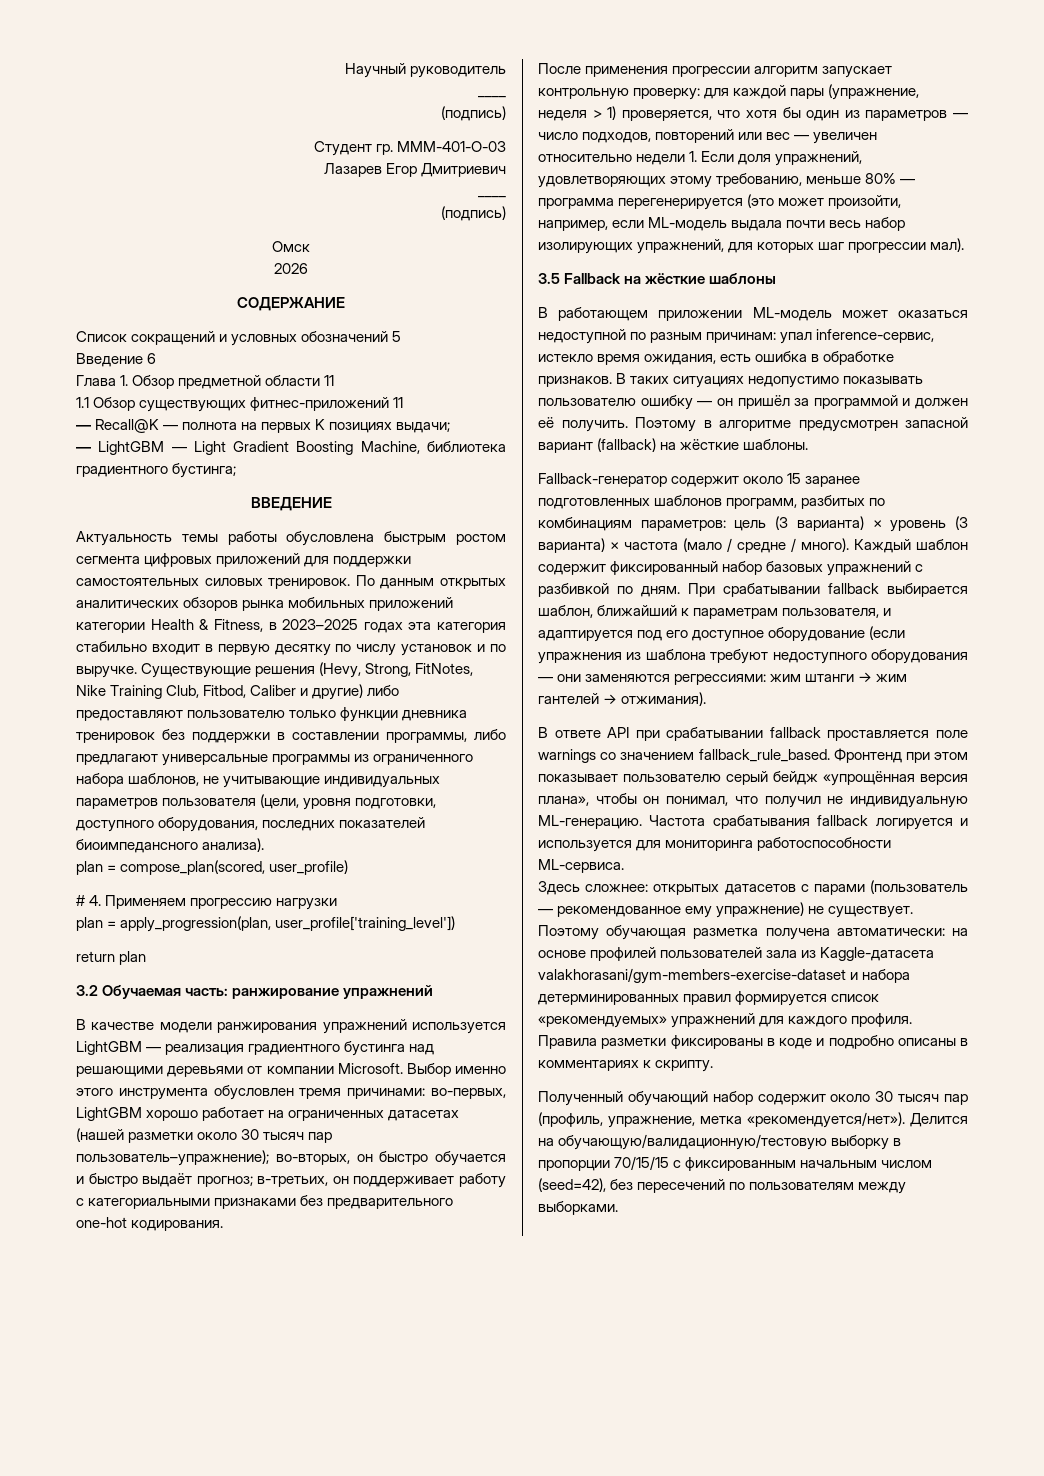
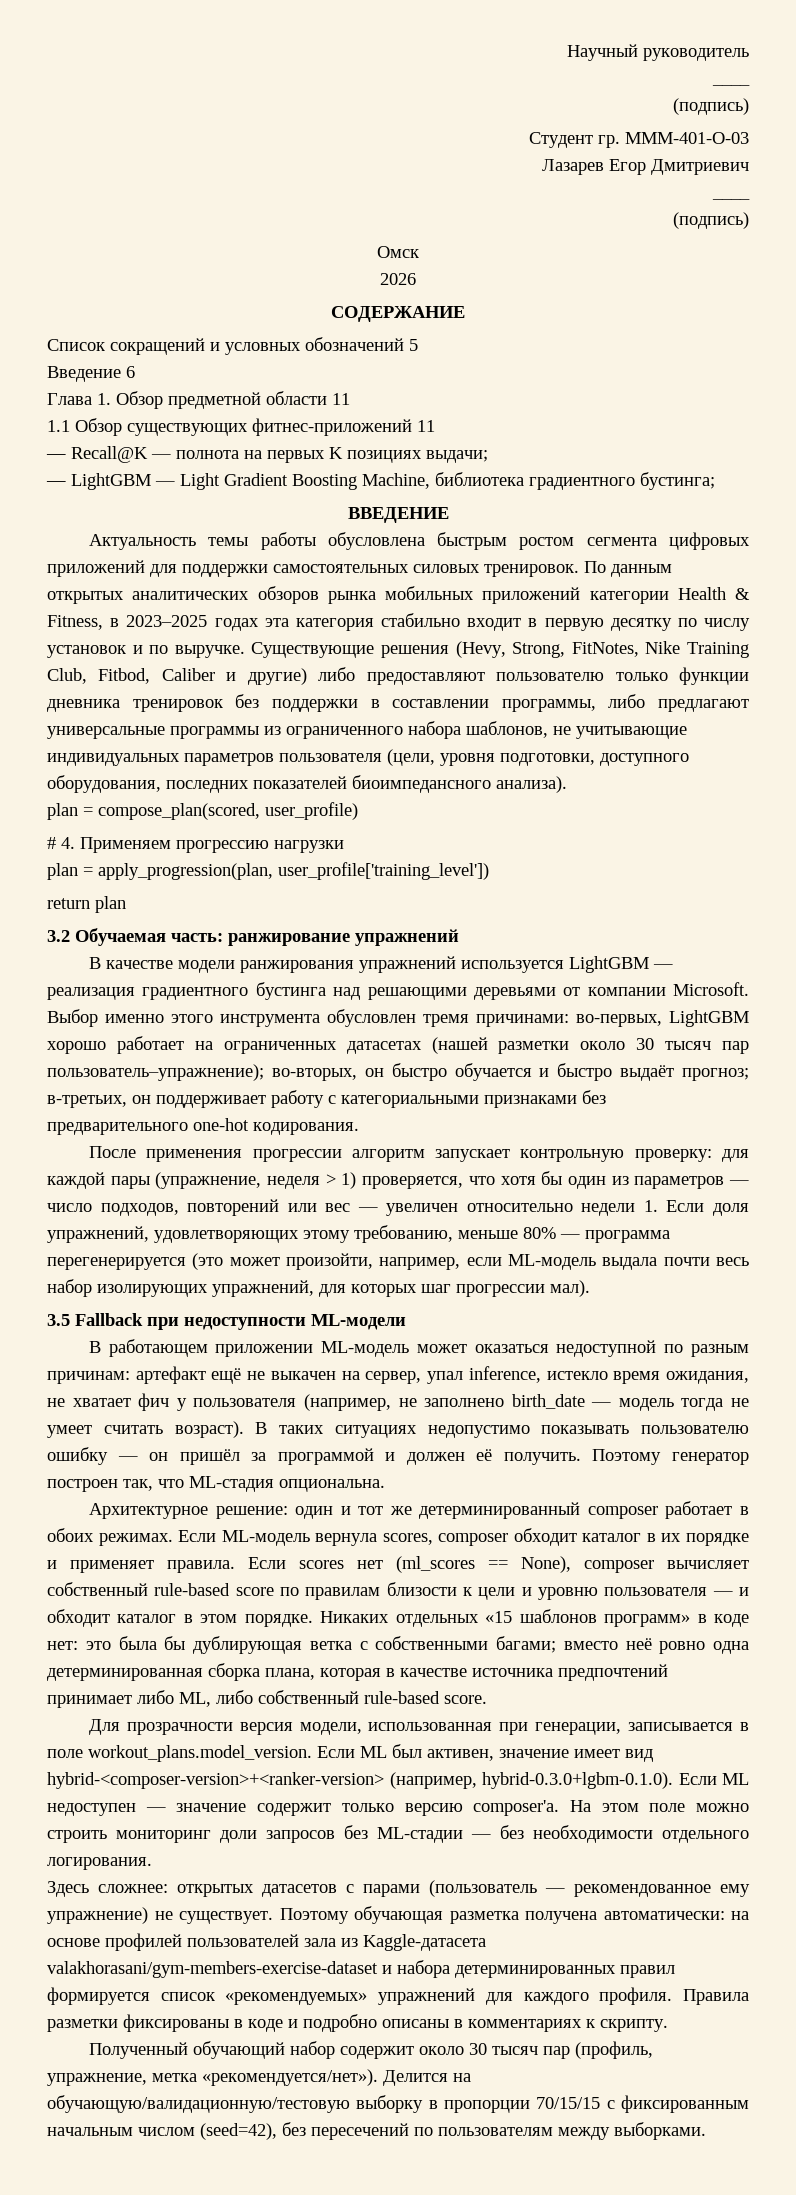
- 3.5 Fallback на жёсткие шаблоны
+ 3.5 Fallback при недоступности ML-модели
- В работающем приложении ML-модель может оказаться недоступной по разным причинам: упал inference-сервис, истекло время ожидания, есть ошибка в обработке признаков.
+ В работающем приложении ML-модель может оказаться недоступной по разным причинам: артефакт ещё не выкачен на сервер, упал inference, истекло время ожидания, не хватает фич у пользователя (например, не заполнено birth_date — модель тогда не умеет считать возраст).
- Поэтому в алгоритме предусмотрен запасной вариант (fallback) на жёсткие шаблоны.
- Fallback-генератор содержит около 15 заранее подготовленных шаблонов программ, разбитых по комбинациям параметров: цель (3 варианта) × уровень (3 варианта) × частота (мало / средне / много). Каждый шаблон содержит фиксированный набор базовых упражнений с разбивкой по дням. При срабатывании fallback выбирается шаблон, ближайший к параметрам пользователя, и адаптируется под его доступное оборудование (если упражнения из шаблона требуют недоступного оборудования — они заменяются регрессиями: жим штанги → жим гантелей → отжимания).
- В ответе API при срабатывании fallback проставляется поле warnings со значением fallback_rule_based. Фронтенд при этом показывает пользователю серый бейдж «упрощённая версия плана», чтобы он понимал, что получил не индивидуальную ML-генерацию. Частота срабатывания fallback логируется и используется для мониторинга работоспособности ML-сервиса.
+ Поэтому генератор построен так, что ML-стадия опциональна.
+ Архитектурное решение: один и тот же детерминированный composer работает в обоих режимах. Если ML-модель вернула scores, composer обходит каталог в их порядке и применяет правила. Если scores нет (ml_scores == None), composer вычисляет собственный rule-based score по правилам близости к цели и уровню пользователя — и обходит каталог в этом порядке. Никаких отдельных «15 шаблонов программ» в коде нет: это была бы дублирующая ветка с собственными багами; вместо неё ровно одна детерминированная сборка плана, которая в качестве источника предпочтений принимает либо ML, либо собственный rule-based score.
+ Для прозрачности версия модели, использованная при генерации, записывается в поле workout_plans.model_version. Если ML был активен, значение имеет вид hybrid-<composer-version>+<ranker-version> (например, hybrid-0.3.0+lgbm-0.1.0). Если ML недоступен — значение содержит только версию composer'а. На этом поле можно строить мониторинг доли запросов без ML-стадии — без необходимости отдельного логирования.

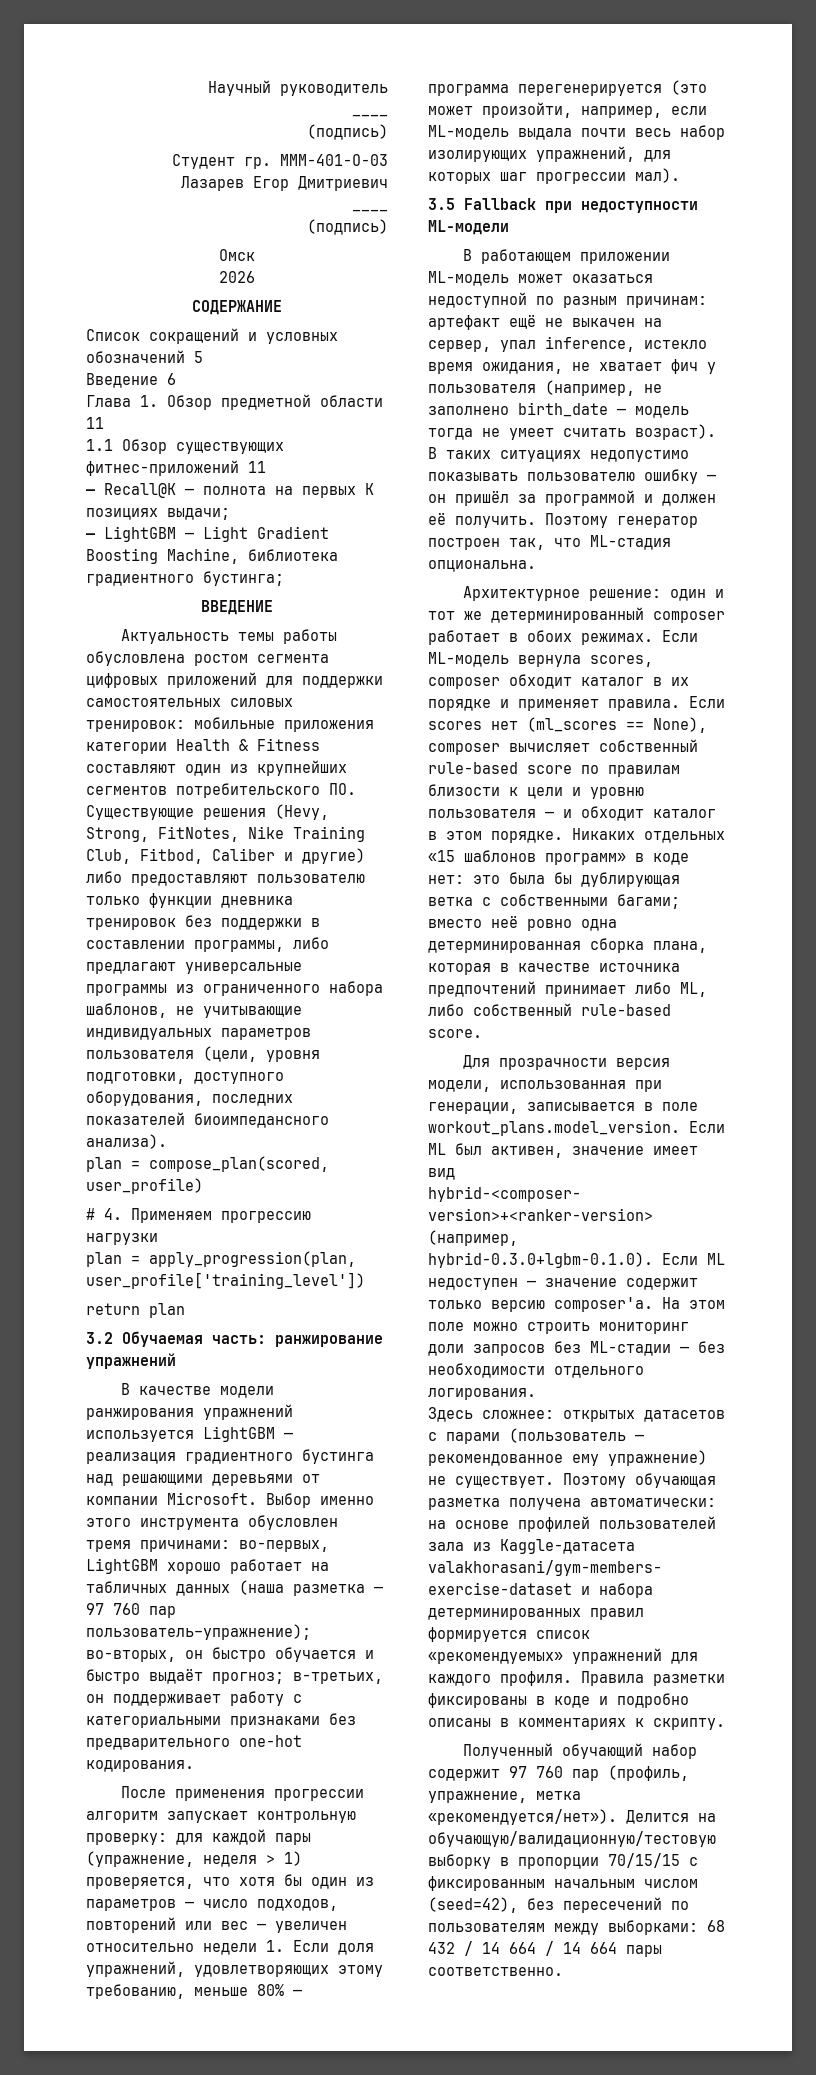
- Актуальность темы работы обусловлена быстрым ростом сегмента цифровых приложений для поддержки самостоятельных силовых тренировок. По данным открытых аналитических обзоров рынка мобильных приложений категории Health & Fitness, в 2023–2025 годах эта категория стабильно входит в первую десятку по числу установок и по выручке. Существующие решения (Hevy, Strong, FitNotes, Nike Training Club, Fitbod, Caliber и другие) либо предоставляют пользователю только функции дневника тренировок без поддержки в составлении программы, либо предлагают универсальные программы из ограниченного набора шаблонов, не учитывающие индивидуальных параметров пользователя (цели, уровня подготовки, доступного оборудования, последних показателей биоимпедансного анализа).
+ Актуальность темы работы обусловлена ростом сегмента цифровых приложений для поддержки самостоятельных силовых тренировок: мобильные приложения категории Health & Fitness составляют один из крупнейших сегментов потребительского ПО. Существующие решения (Hevy, Strong, FitNotes, Nike Training Club, Fitbod, Caliber и другие) либо предоставляют пользователю только функции дневника тренировок без поддержки в составлении программы, либо предлагают универсальные программы из ограниченного набора шаблонов, не учитывающие индивидуальных параметров пользователя (цели, уровня подготовки, доступного оборудования, последних показателей биоимпедансного анализа).
- Выбор именно этого инструмента обусловлен тремя причинами: во-первых, LightGBM хорошо работает на ограниченных датасетах (нашей разметки около 30 тысяч пар пользователь–упражнение); во-вторых, он быстро обучается и быстро выдаёт прогноз; в-третьих, он поддерживает работу с категориальными признаками без предварительного one-hot кодирования.
+ Выбор именно этого инструмента обусловлен тремя причинами: во-первых, LightGBM хорошо работает на табличных данных (наша разметка — 97 760 пар пользователь–упражнение); во-вторых, он быстро обучается и быстро выдаёт прогноз; в-третьих, он поддерживает работу с категориальными признаками без предварительного one-hot кодирования.
- Полученный обучающий набор содержит около 30 тысяч пар (профиль, упражнение, метка «рекомендуется/нет»).
+ Полученный обучающий набор содержит 97 760 пар (профиль, упражнение, метка «рекомендуется/нет»).
- Делится на обучающую/валидационную/тестовую выборку в пропорции 70/15/15 с фиксированным начальным числом (seed=42), без пересечений по пользователям между выборками.
+ Делится на обучающую/валидационную/тестовую выборку в пропорции 70/15/15 с фиксированным начальным числом (seed=42), без пересечений по пользователям между выборками: 68 432 / 14 664 / 14 664 пары соответственно.

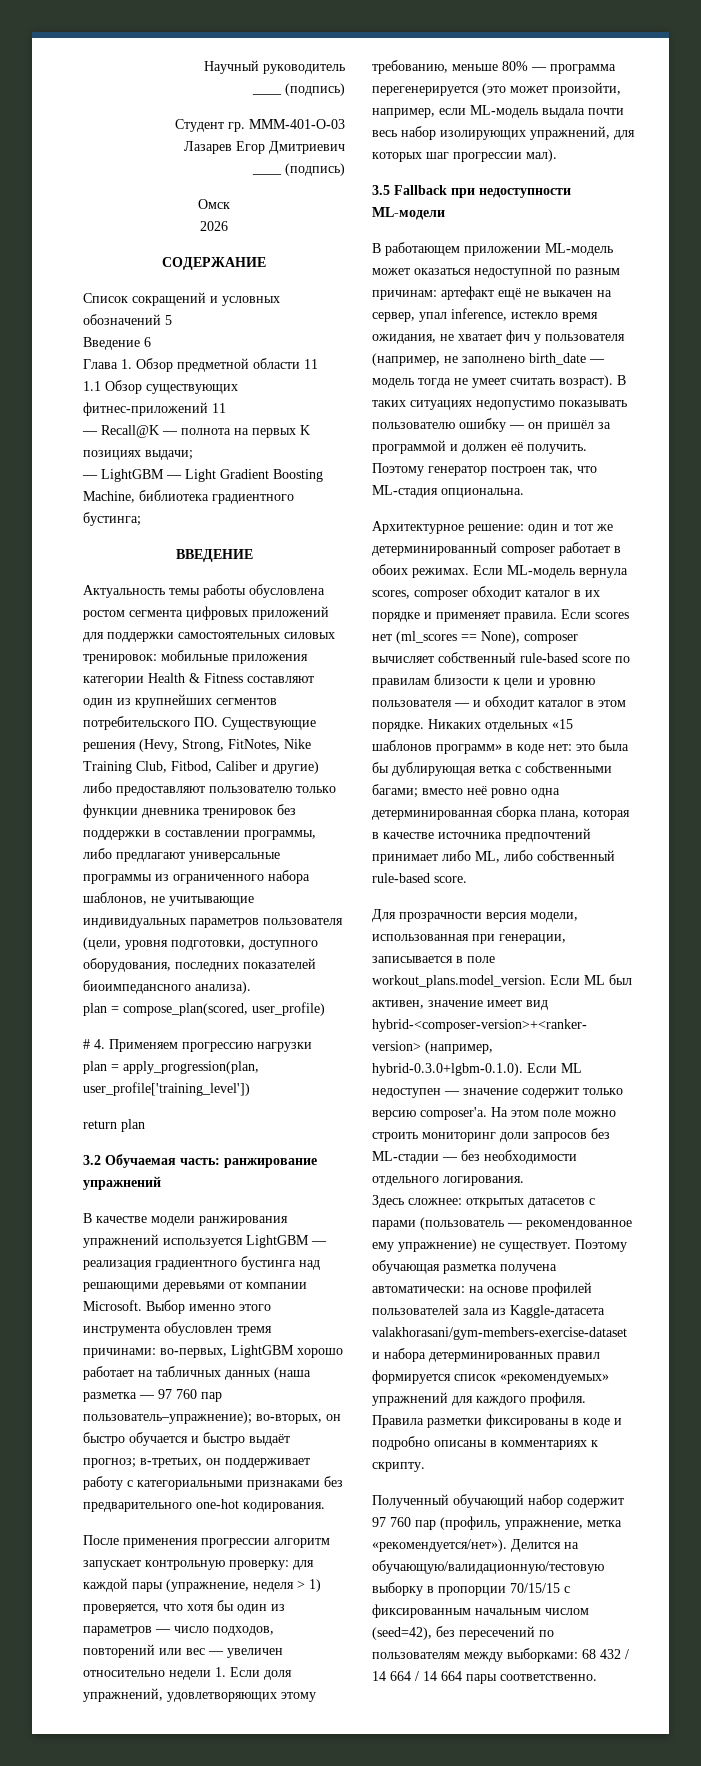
  Научный руководитель
- ____
- (подпись)
+ ____ (подпись)
  Лазарев Егор Дмитриевич
- ____
- (подпись)
+ ____ (подпись)

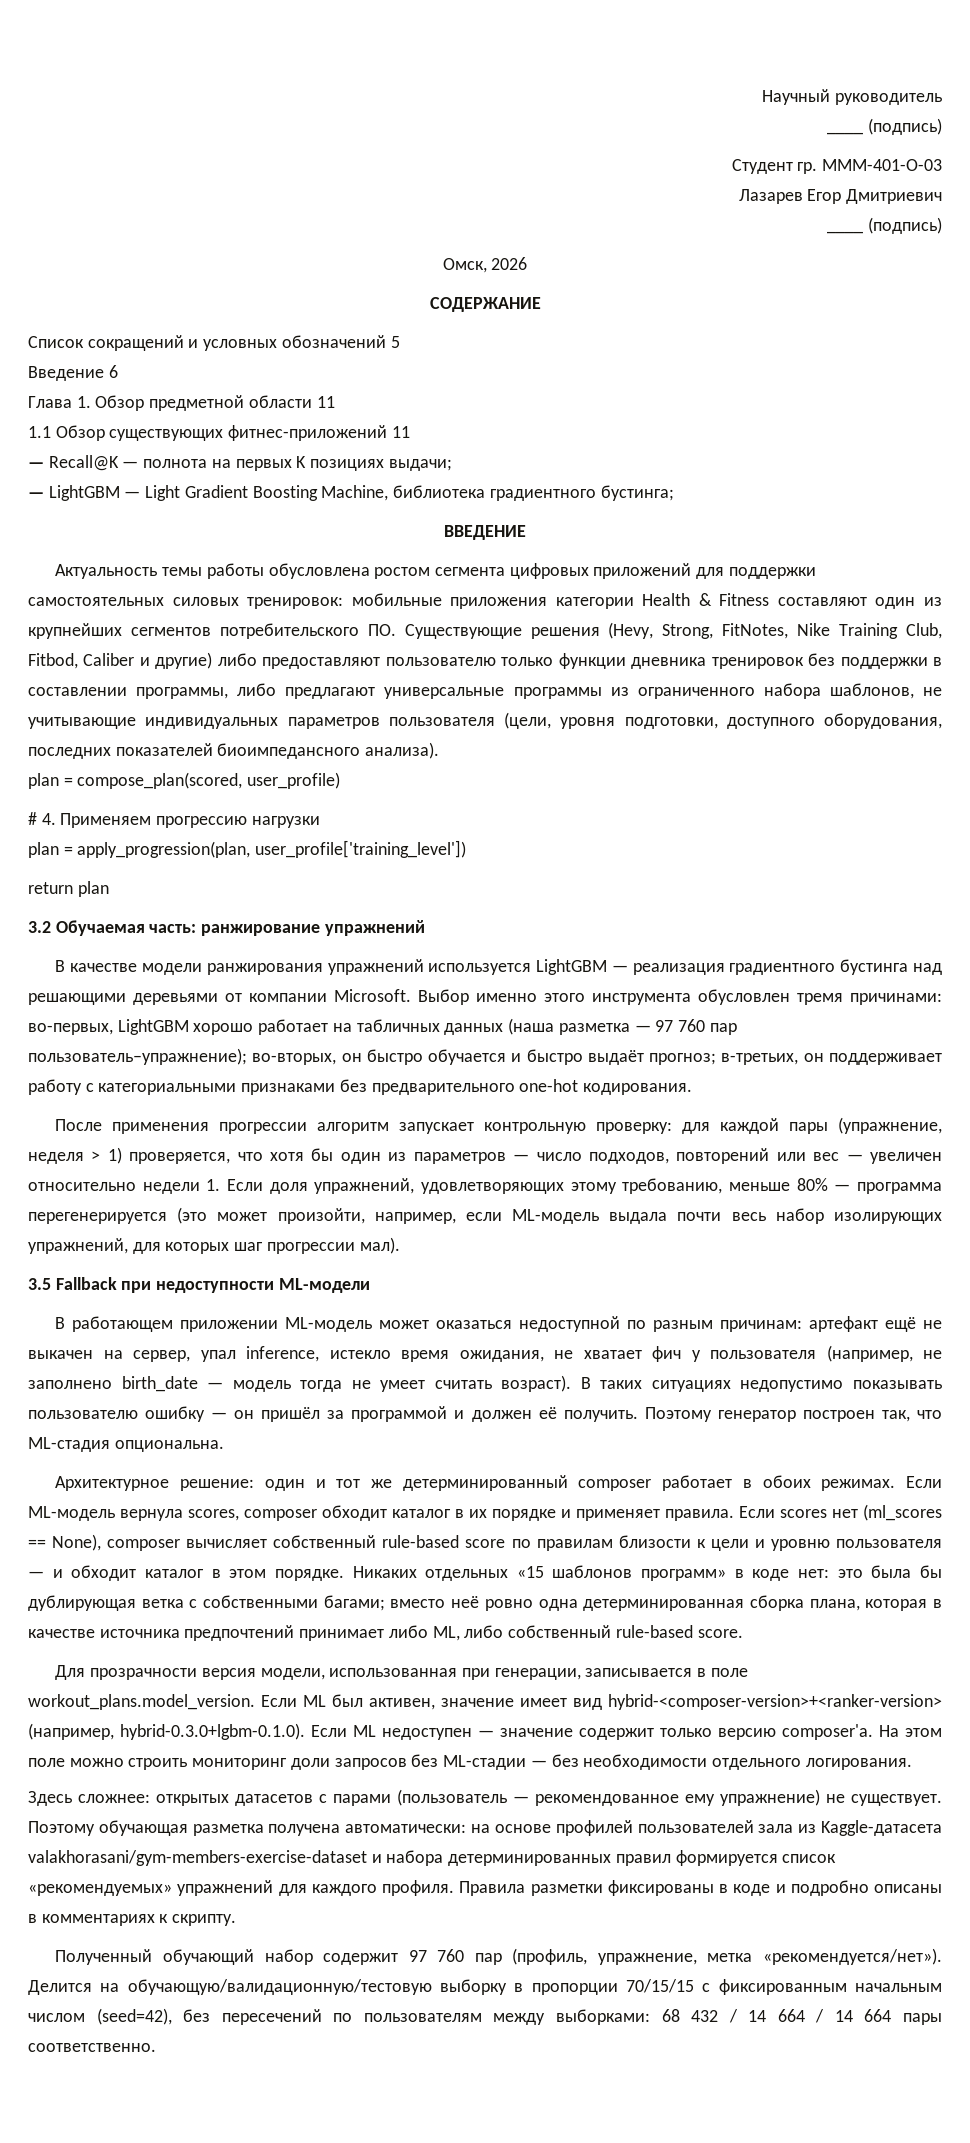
- Омск
- 2026
+ Омск, 2026

